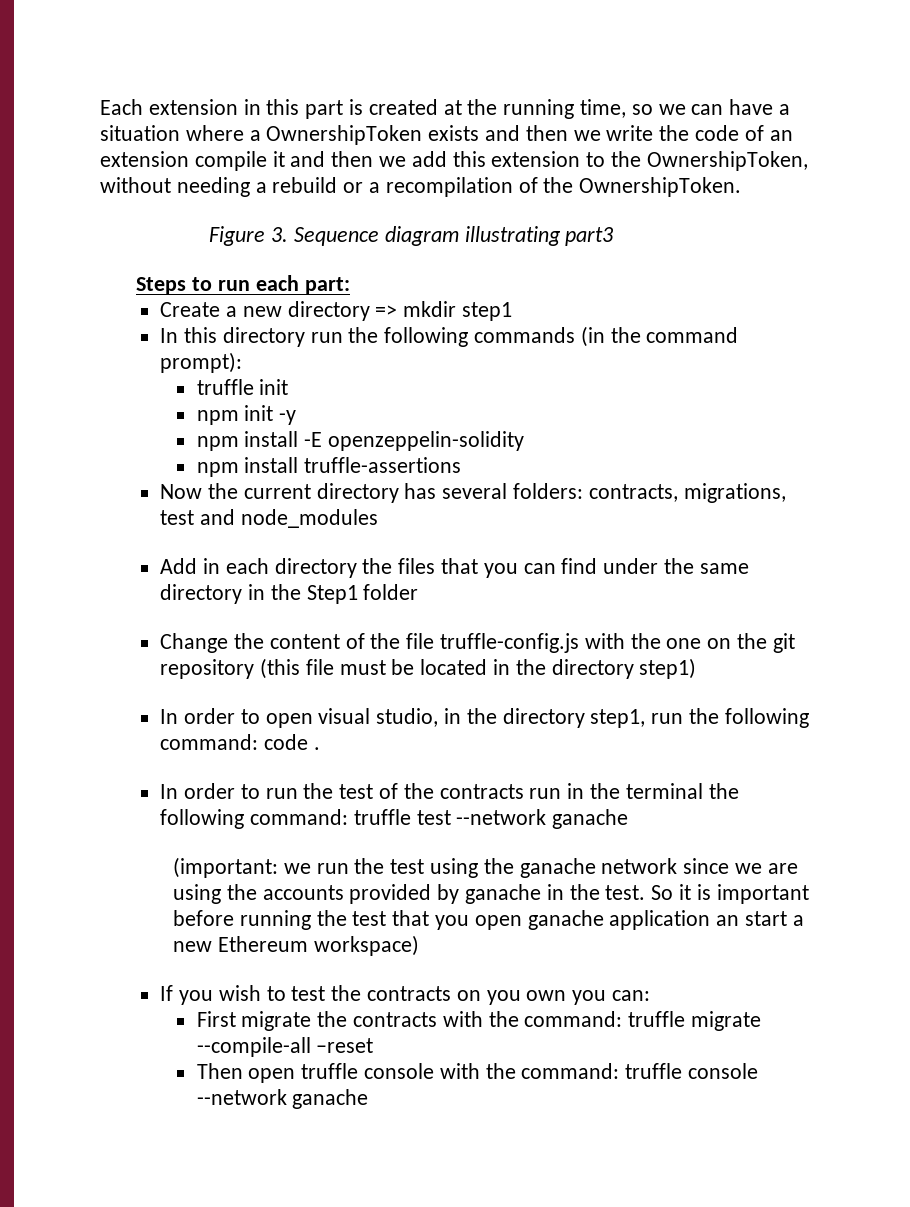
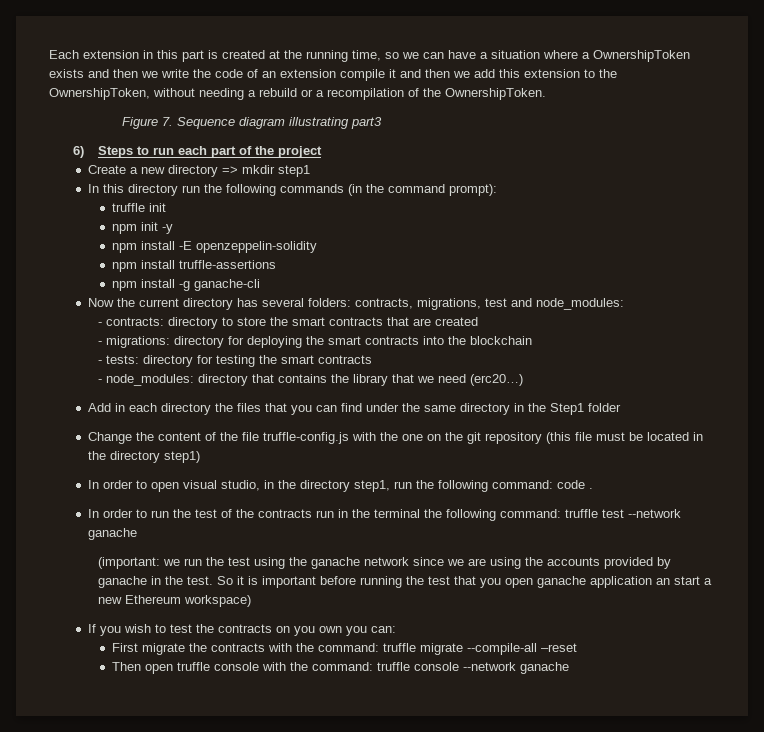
- Figure 3. Sequence diagram illustrating part3
+ Figure 7. Sequence diagram illustrating part3
- Steps to run each part:
+ 6) Steps to run each part of the project
+ npm install -g ganache-cli
- Now the current directory has several folders: contracts, migrations, test and node_modules
+ Now the current directory has several folders: contracts, migrations, test and node_modules:
+ - contracts: directory to store the smart contracts that are created
+ - migrations: directory for deploying the smart contracts into the blockchain
+ - tests: directory for testing the smart contracts
+ - node_modules: directory that contains the library that we need (erc20…)

